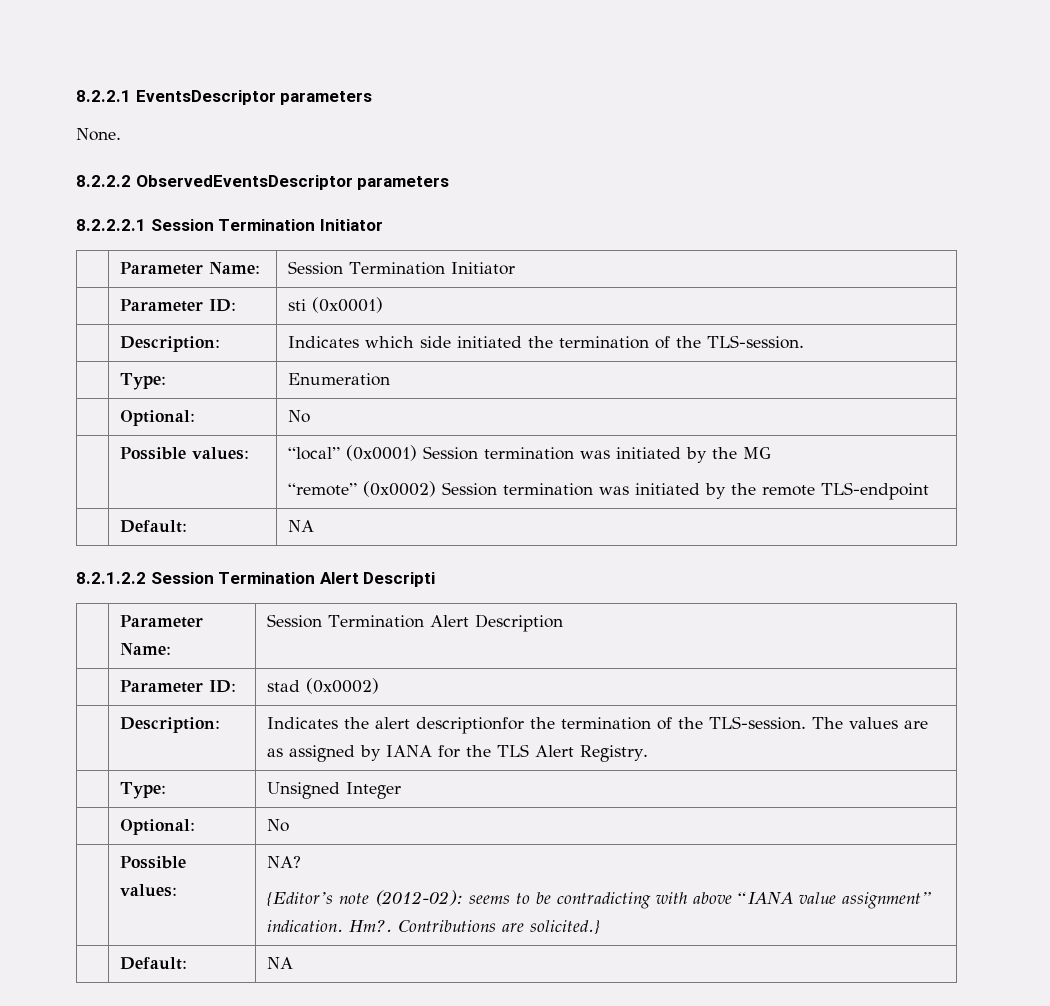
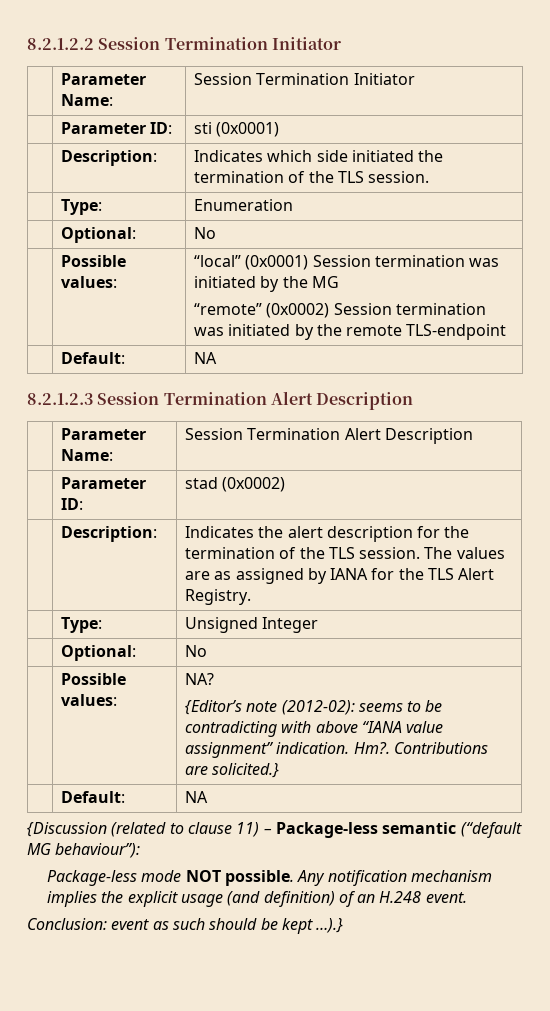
- 8.2.2.1 EventsDescriptor parameters
- None.
- 8.2.2.2 ObservedEventsDescriptor parameters
- 8.2.2.2.1 Session Termination Initiator
+ 8.2.1.2.2 Session Termination Initiator
- | Description: | Indicates which side initiated the termination of the TLS-session.
+ | Description: | Indicates which side initiated the termination of the TLS session.
- 8.2.1.2.2 Session Termination Alert Descripti
+ 8.2.1.2.3 Session Termination Alert Description
- | Description: | Indicates the alert descriptionfor the termination of the TLS-session. The values are as assigned by IANA for the TLS Alert Registry.
+ | Description: | Indicates the alert description for the termination of the TLS session. The values are as assigned by IANA for the TLS Alert Registry.
+ {Discussion (related to clause 11) – Package-less semantic (“default MG behaviour”):
+ Package-less mode NOT possible. Any notification mechanism implies the explicit usage (and definition) of an H.248 event.
+ Conclusion: event as such should be kept …).}

